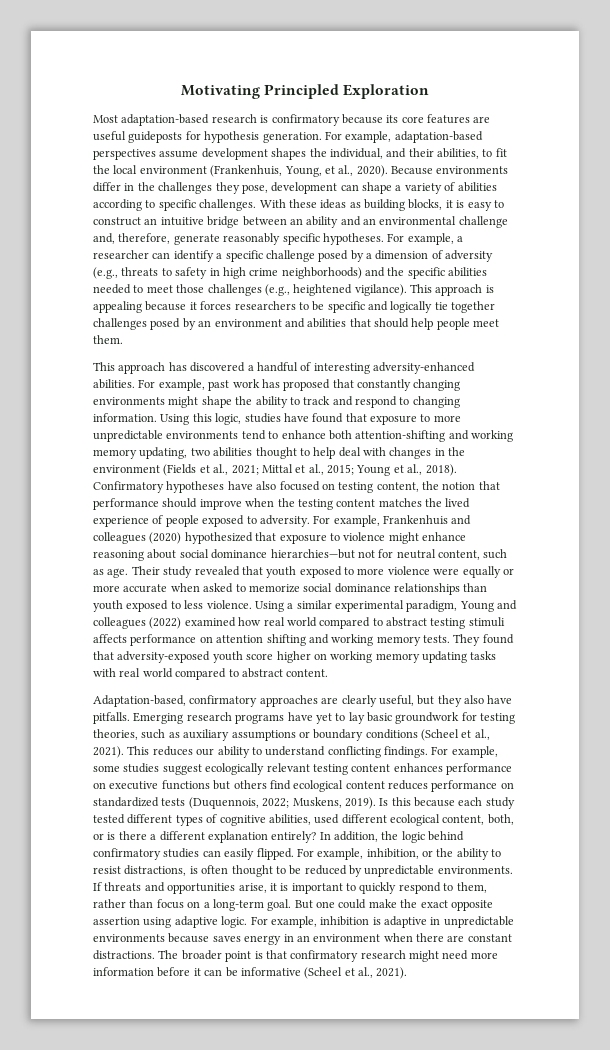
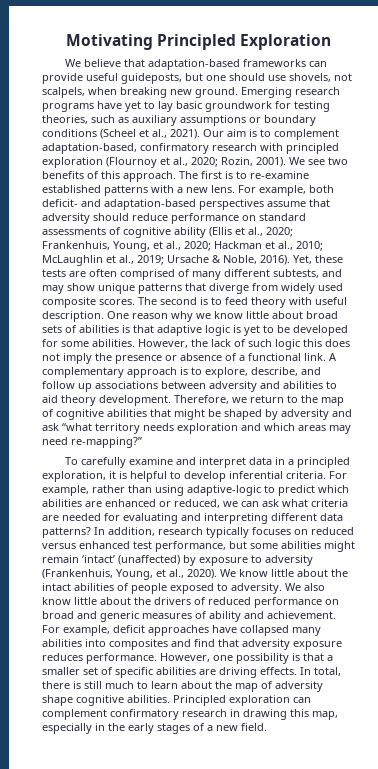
- Most adaptation-based research is confirmatory because its core features are useful guideposts for hypothesis generation. For example, adaptation-based perspectives assume development shapes the individual, and their abilities, to fit the local environment (Frankenhuis, Young, et al., 2020). Because environments differ in the challenges they pose, development can shape a variety of abilities according to specific challenges. With these ideas as building blocks, it is easy to construct an intuitive bridge between an ability and an environmental challenge and, therefore, generate reasonably specific hypotheses. For example, a researcher can identify a specific challenge posed by a dimension of adversity (e.g., threats to safety in high crime neighborhoods) and the specific abilities needed to meet those challenges (e.g., heightened vigilance). This approach is appealing because it forces researchers to be specific and logically tie together challenges posed by an environment and abilities that should help people meet them.
- This approach has discovered a handful of interesting adversity-enhanced abilities. For example, past work has proposed that constantly changing environments might shape the ability to track and respond to changing information. Using this logic, studies have found that exposure to more unpredictable environments tend to enhance both attention-shifting and working memory updating, two abilities thought to help deal with changes in the environment (Fields et al., 2021; Mittal et al., 2015; Young et al., 2018). Confirmatory hypotheses have also focused on testing content, the notion that performance should improve when the testing content matches the lived experience of people exposed to adversity. For example, Frankenhuis and colleagues (2020) hypothesized that exposure to violence might enhance reasoning about social dominance hierarchies—but not for neutral content, such as age. Their study revealed that youth exposed to more violence were equally or more accurate when asked to memorize social dominance relationships than youth exposed to less violence. Using a similar experimental paradigm, Young and colleagues (2022) examined how real world compared to abstract testing stimuli affects performance on attention shifting and working memory tests. They found that adversity-exposed youth score higher on working memory updating tasks with real world compared to abstract content.
- Adaptation-based, confirmatory approaches are clearly useful, but they also have pitfalls.
+ We believe that adaptation-based frameworks can provide useful guideposts, but one should use shovels, not scalpels, when breaking new ground.
- This reduces our ability to understand conflicting findings. For example, some studies suggest ecologically relevant testing content enhances performance on executive functions but others find ecological content reduces performance on standardized tests (Duquennois, 2022; Muskens, 2019). Is this because each study tested different types of cognitive abilities, used different ecological content, both, or is there a different explanation entirely? In addition, the logic behind confirmatory studies can easily flipped. For example, inhibition, or the ability to resist distractions, is often thought to be reduced by unpredictable environments. If threats and opportunities arise, it is important to quickly respond to them, rather than focus on a long-term goal. But one could make the exact opposite assertion using adaptive logic. For example, inhibition is adaptive in unpredictable environments because saves energy in an environment when there are constant distractions. The broader point is that confirmatory research might need more information before it can be informative (Scheel et al., 2021).
+ Our aim is to complement adaptation-based, confirmatory research with principled exploration (Flournoy et al., 2020; Rozin, 2001). We see two benefits of this approach. The first is to re-examine established patterns with a new lens. For example, both deficit- and adaptation-based perspectives assume that adversity should reduce performance on standard assessments of cognitive ability (Ellis et al., 2020; Frankenhuis, Young, et al., 2020; Hackman et al., 2010; McLaughlin et al., 2019; Ursache & Noble, 2016). Yet, these tests are often comprised of many different subtests, and may show unique patterns that diverge from widely used composite scores. The second is to feed theory with useful description. One reason why we know little about broad sets of abilities is that adaptive logic is yet to be developed for some abilities. However, the lack of such logic this does not imply the presence or absence of a functional link. A complementary approach is to explore, describe, and follow up associations between adversity and abilities to aid theory development. Therefore, we return to the map of cognitive abilities that might be shaped by adversity and ask “what territory needs exploration and which areas may need re-mapping?”
+ To carefully examine and interpret data in a principled exploration, it is helpful to develop inferential criteria. For example, rather than using adaptive-logic to predict which abilities are enhanced or reduced, we can ask what criteria are needed for evaluating and interpreting different data patterns? In addition, research typically focuses on reduced versus enhanced test performance, but some abilities might remain ‘intact’ (unaffected) by exposure to adversity (Frankenhuis, Young, et al., 2020). We know little about the intact abilities of people exposed to adversity. We also know little about the drivers of reduced performance on broad and generic measures of ability and achievement. For example, deficit approaches have collapsed many abilities into composites and find that adversity exposure reduces performance. However, one possibility is that a smaller set of specific abilities are driving effects. In total, there is still much to learn about the map of adversity shape cognitive abilities. Principled exploration can complement confirmatory research in drawing this map, especially in the early stages of a new field.

